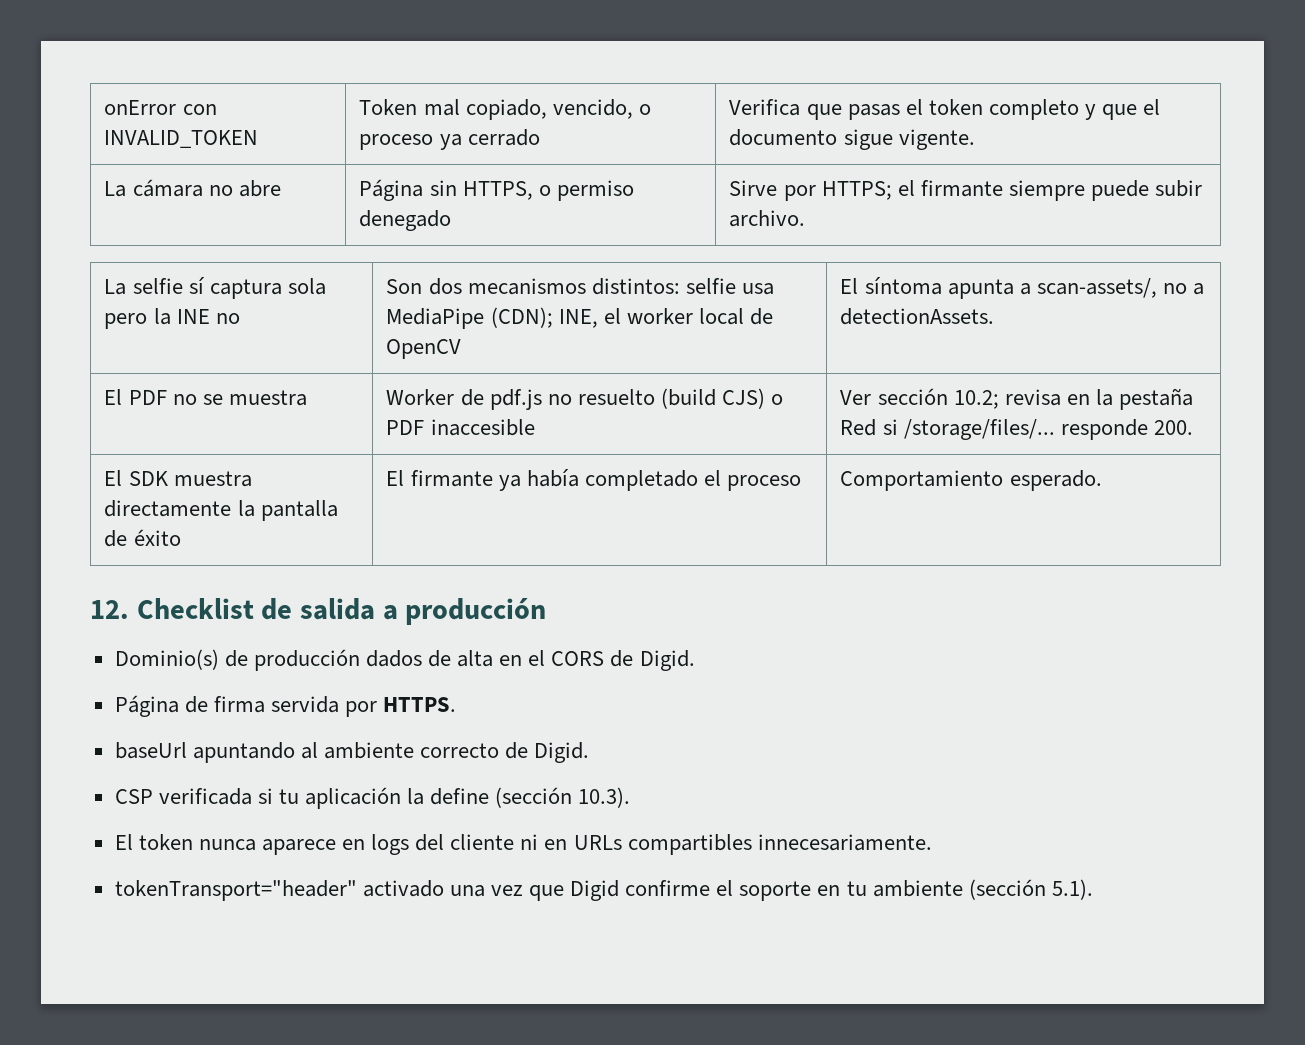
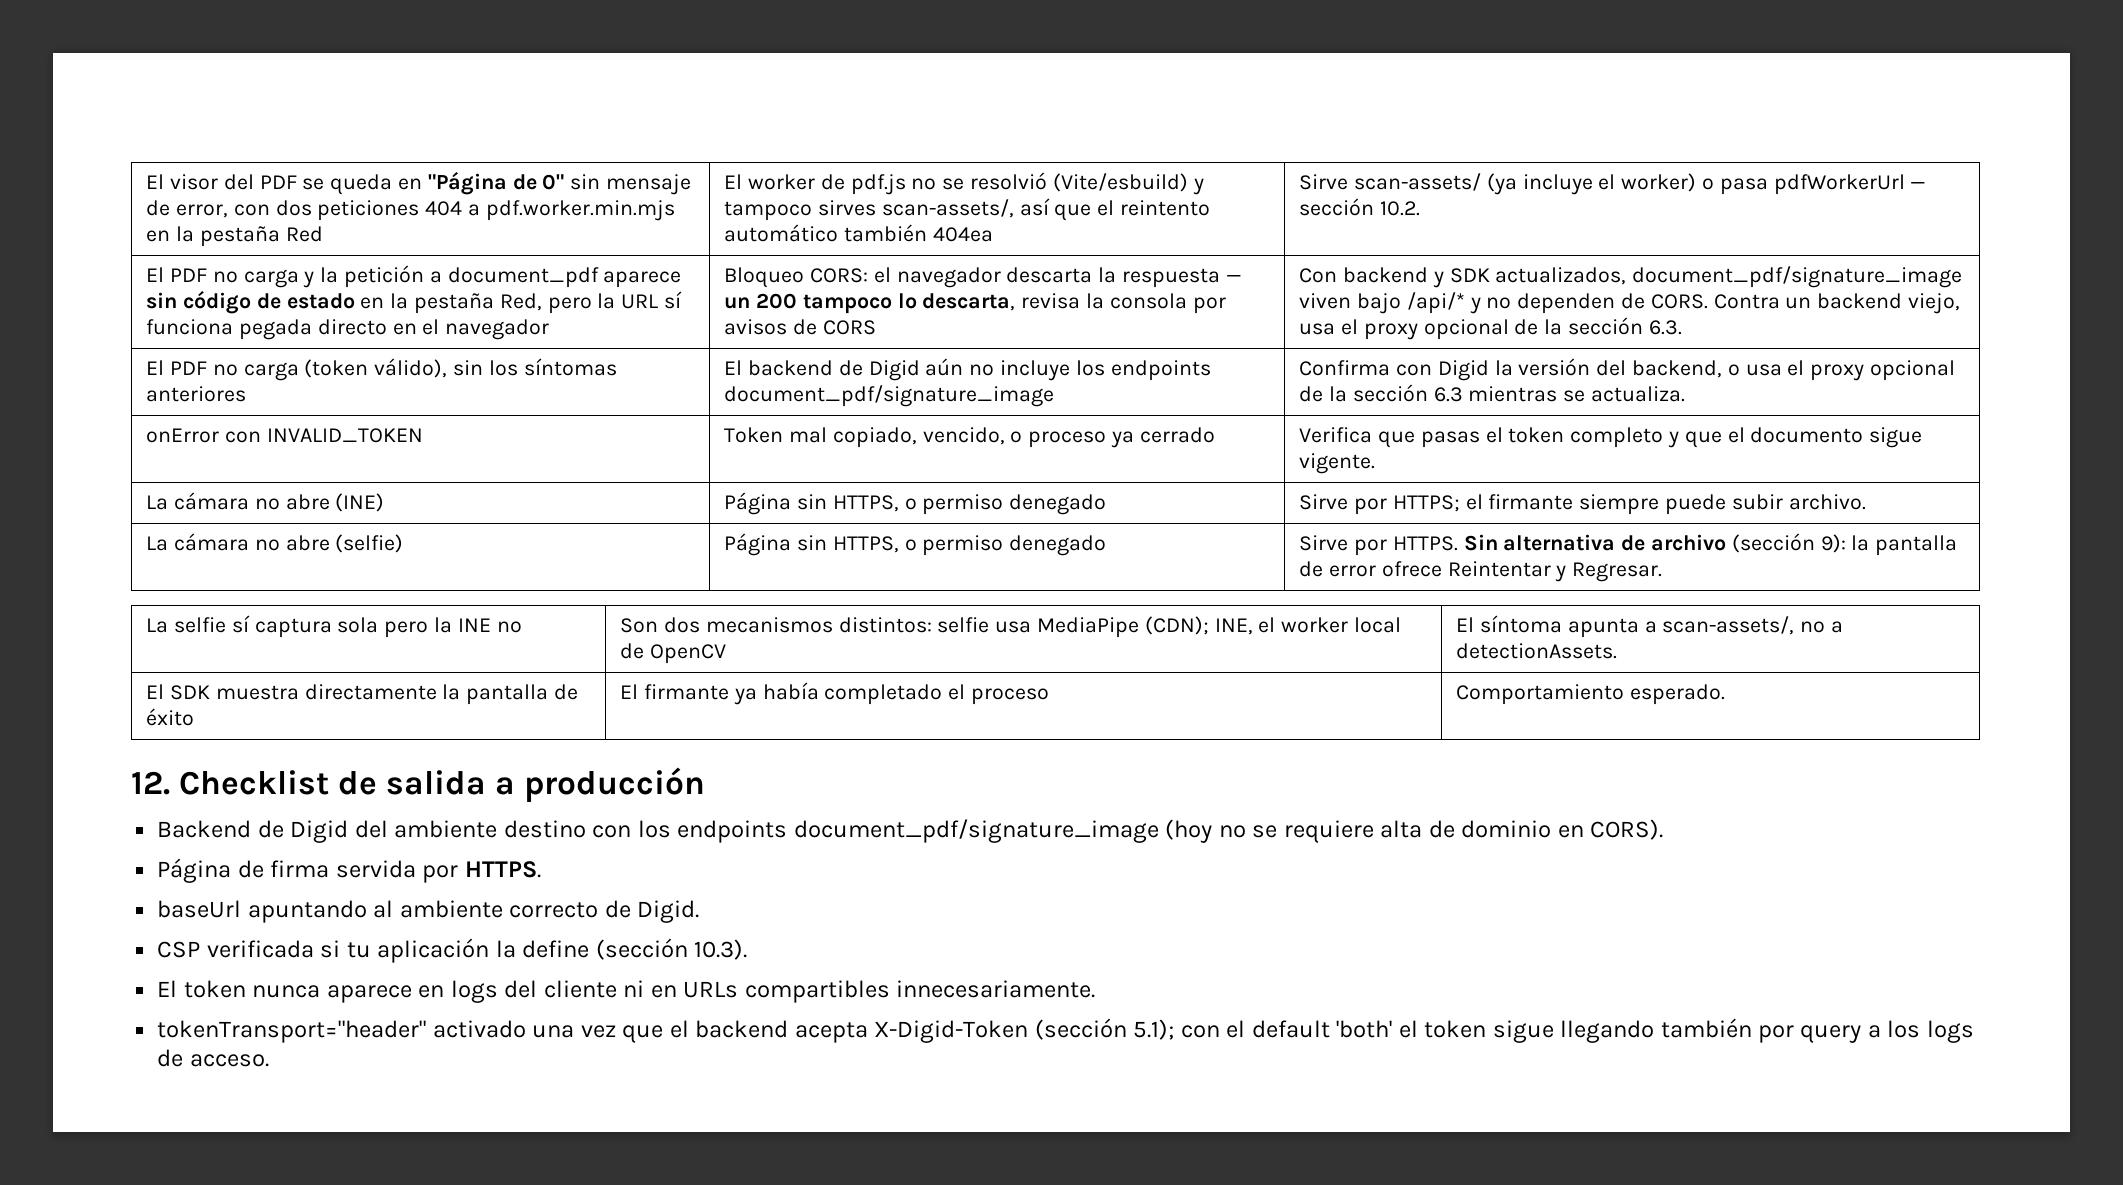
+ El visor del PDF se queda en "Página de 0" sin mensaje de error, con dos peticiones 404 a pdf.worker.min.mjs en la pestaña Red | El worker de pdf.js no se resolvió (Vite/esbuild) y tampoco sirves scan-assets/, así que el reintento automático también 404ea | Sirve scan-assets/ (ya incluye el worker) o pasa pdfWorkerUrl — sección 10.2.
+ El PDF no carga y la petición a document_pdf aparece sin código de estado en la pestaña Red, pero la URL sí funciona pegada directo en el navegador | Bloqueo CORS: el navegador descarta la respuesta — un 200 tampoco lo descarta, revisa la consola por avisos de CORS | Con backend y SDK actualizados, document_pdf/signature_image viven bajo /api/* y no dependen de CORS. Contra un backend viejo, usa el proxy opcional de la sección 6.3.
+ El PDF no carga (token válido), sin los síntomas anteriores | El backend de Digid aún no incluye los endpoints document_pdf/signature_image | Confirma con Digid la versión del backend, o usa el proxy opcional de la sección 6.3 mientras se actualiza.
- La cámara no abre | Página sin HTTPS, o permiso denegado | Sirve por HTTPS; el firmante siempre puede subir archivo.
+ La cámara no abre (INE) | Página sin HTTPS, o permiso denegado | Sirve por HTTPS; el firmante siempre puede subir archivo.
+ La cámara no abre (selfie) | Página sin HTTPS, o permiso denegado | Sirve por HTTPS. Sin alternativa de archivo (sección 9): la pantalla de error ofrece Reintentar y Regresar.
- El PDF no se muestra | Worker de pdf.js no resuelto (build CJS) o PDF inaccesible | Ver sección 10.2; revisa en la pestaña Red si /storage/files/... responde 200.
- Dominio(s) de producción dados de alta en el CORS de Digid.
+ Backend de Digid del ambiente destino con los endpoints document_pdf/signature_image (hoy no se requiere alta de dominio en CORS).
- tokenTransport="header" activado una vez que Digid confirme el soporte en tu ambiente (sección 5.1).
+ tokenTransport="header" activado una vez que el backend acepta X-Digid-Token (sección 5.1); con el default 'both' el token sigue llegando también por query a los logs de acceso.

